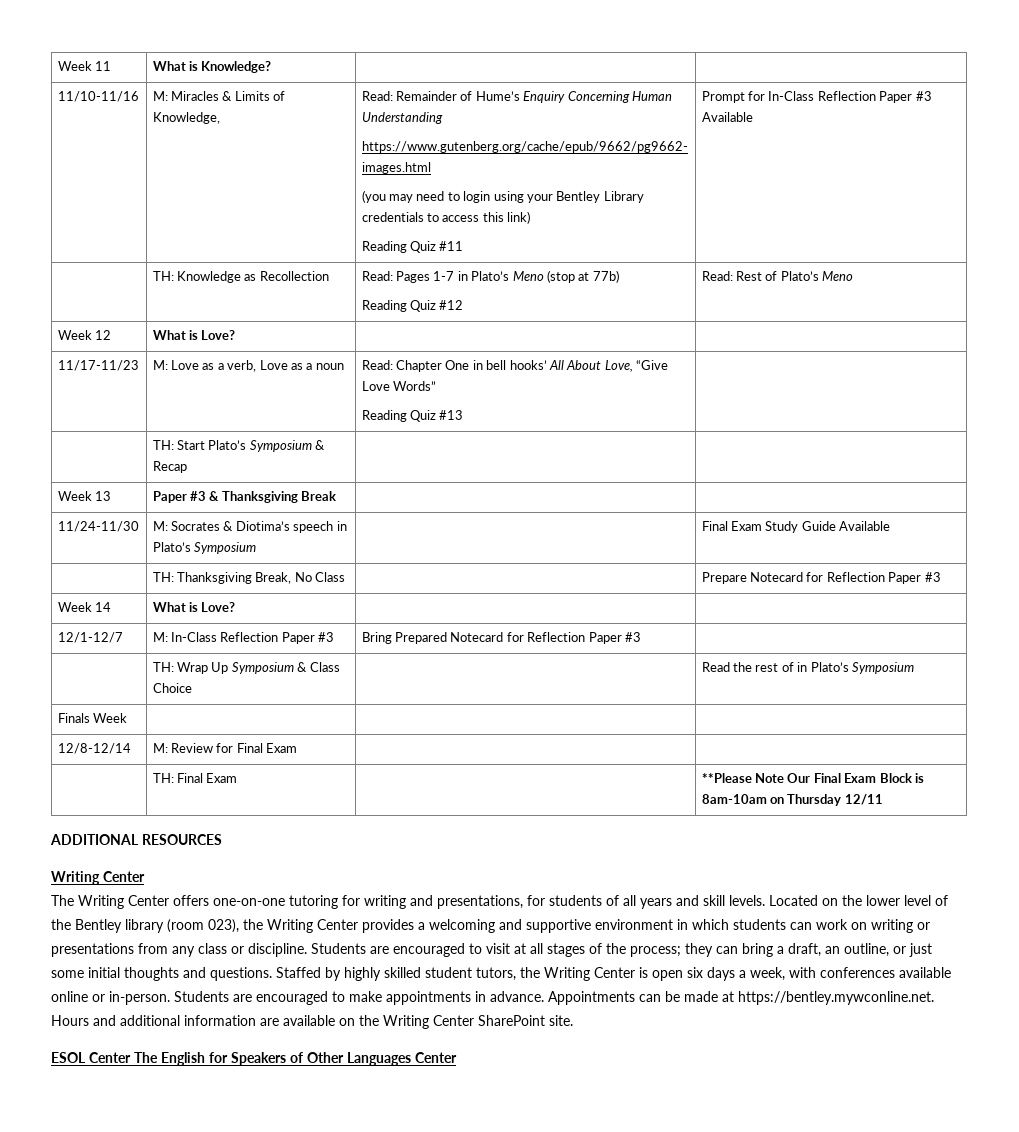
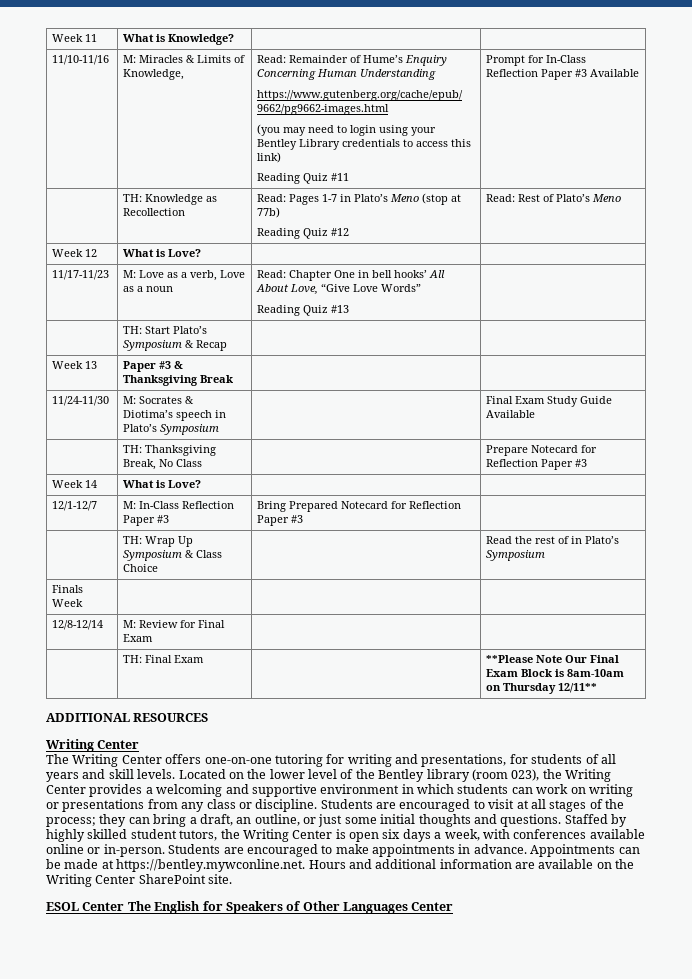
- | TH: Final Exam | | **Please Note Our Final Exam Block is 8am-10am on Thursday 12/11
+ | TH: Final Exam | | **Please Note Our Final Exam Block is 8am-10am on Thursday 12/11**

